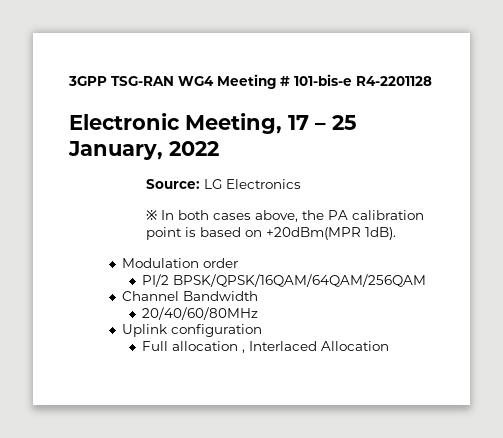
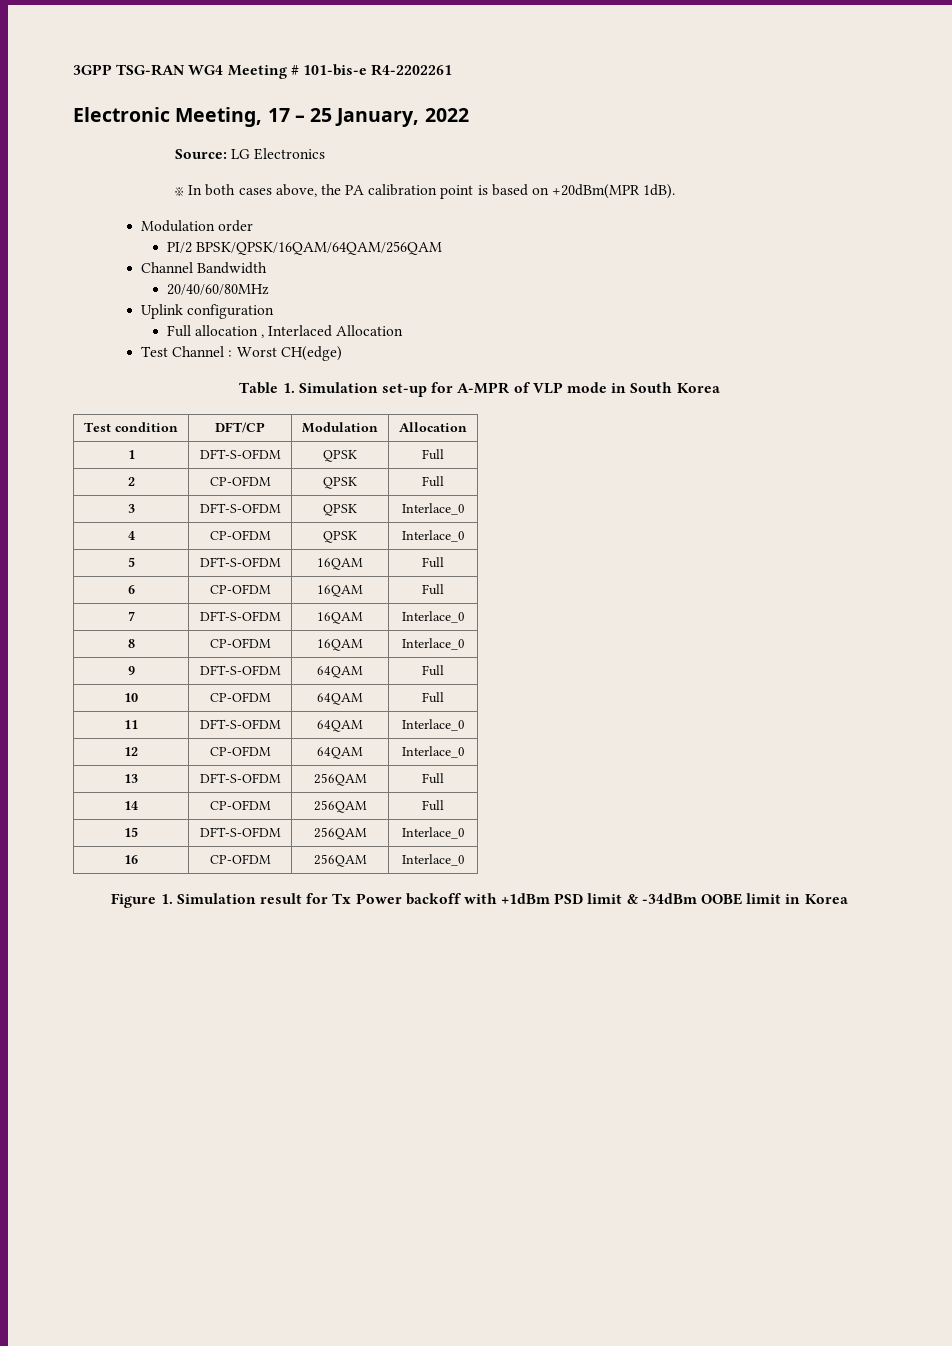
- 3GPP TSG-RAN WG4 Meeting # 101-bis-e R4-2201128
+ 3GPP TSG-RAN WG4 Meeting # 101-bis-e R4-2202261
+ Test Channel : Worst CH(edge)
+ Table 1. Simulation set-up for A-MPR of VLP mode in South Korea
+ Test condition | DFT/CP | Modulation | Allocation
+ 1 | DFT-S-OFDM | QPSK | Full
+ 2 | CP-OFDM | QPSK | Full
+ 3 | DFT-S-OFDM | QPSK | Interlace_0
+ 4 | CP-OFDM | QPSK | Interlace_0
+ 5 | DFT-S-OFDM | 16QAM | Full
+ 6 | CP-OFDM | 16QAM | Full
+ 7 | DFT-S-OFDM | 16QAM | Interlace_0
+ 8 | CP-OFDM | 16QAM | Interlace_0
+ 9 | DFT-S-OFDM | 64QAM | Full
+ 10 | CP-OFDM | 64QAM | Full
+ 11 | DFT-S-OFDM | 64QAM | Interlace_0
+ 12 | CP-OFDM | 64QAM | Interlace_0
+ 13 | DFT-S-OFDM | 256QAM | Full
+ 14 | CP-OFDM | 256QAM | Full
+ 15 | DFT-S-OFDM | 256QAM | Interlace_0
+ 16 | CP-OFDM | 256QAM | Interlace_0
+ Figure 1. Simulation result for Tx Power backoff with +1dBm PSD limit & -34dBm OOBE limit in Korea

